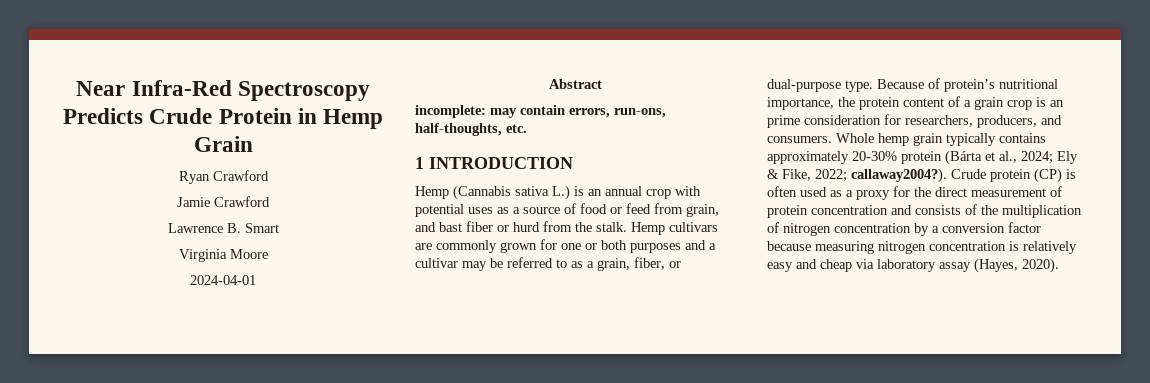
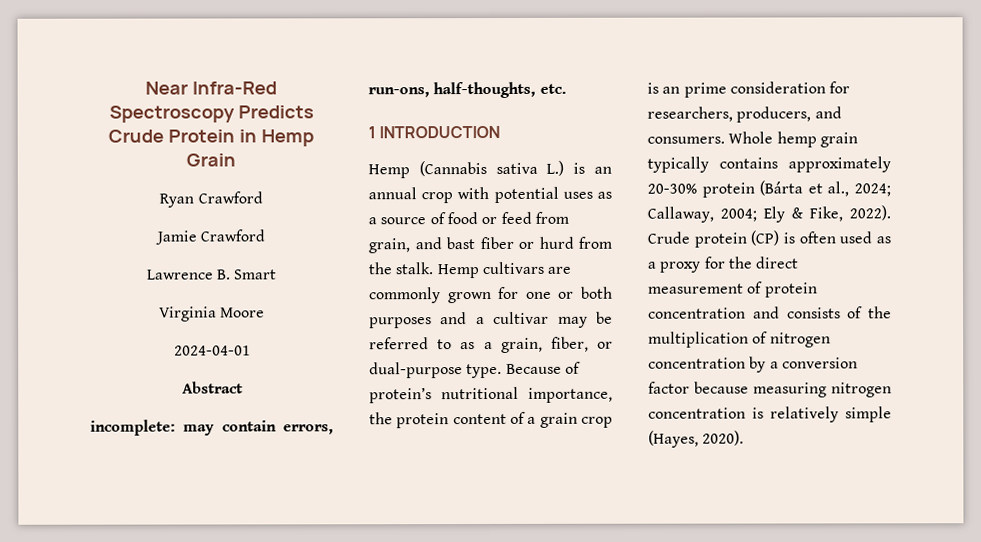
- Whole hemp grain typically contains approximately 20-30% protein (Bárta et al., 2024; Ely & Fike, 2022; callaway2004?).
+ Whole hemp grain typically contains approximately 20-30% protein (Bárta et al., 2024; Callaway, 2004; Ely & Fike, 2022).
- Crude protein (CP) is often used as a proxy for the direct measurement of protein concentration and consists of the multiplication of nitrogen concentration by a conversion factor because measuring nitrogen concentration is relatively easy and cheap via laboratory assay (Hayes, 2020).
+ Crude protein (CP) is often used as a proxy for the direct measurement of protein concentration and consists of the multiplication of nitrogen concentration by a conversion factor because measuring nitrogen concentration is relatively simple (Hayes, 2020).

